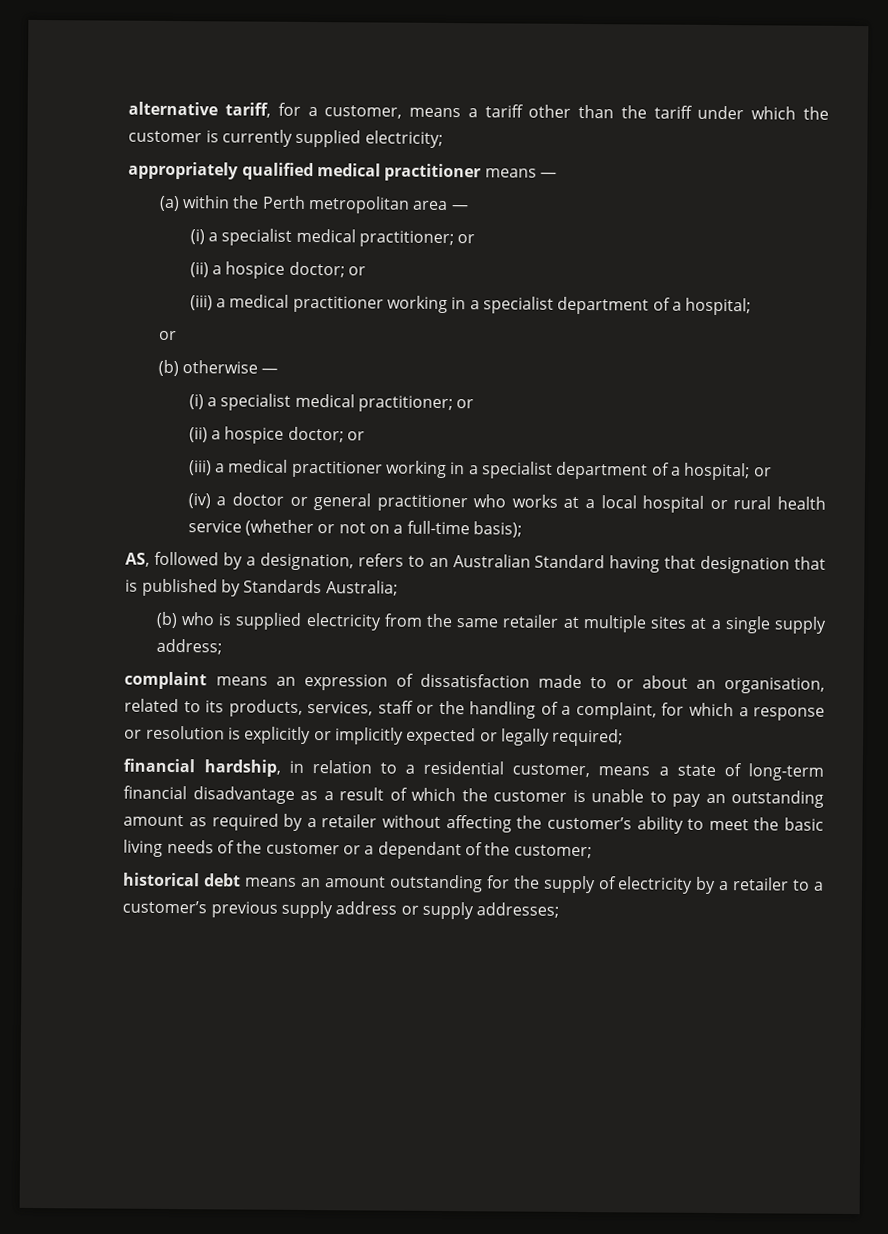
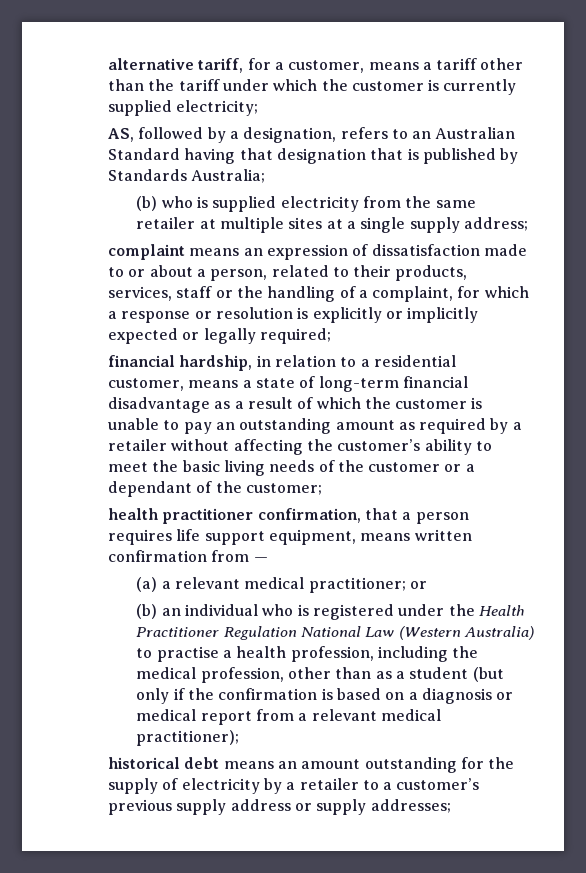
- appropriately qualified medical practitioner means —
- (a) within the Perth metropolitan area —
- (i) a specialist medical practitioner; or
- (ii) a hospice doctor; or
- (iii) a medical practitioner working in a specialist department of a hospital;
- or
- (b) otherwise —
- (i) a specialist medical practitioner; or
- (ii) a hospice doctor; or
- (iii) a medical practitioner working in a specialist department of a hospital; or
- (iv) a doctor or general practitioner who works at a local hospital or rural health service (whether or not on a full-time basis);
- complaint means an expression of dissatisfaction made to or about an organisation, related to its products, services, staff or the handling of a complaint, for which a response or resolution is explicitly or implicitly expected or legally required;
+ complaint means an expression of dissatisfaction made to or about a person, related to their products, services, staff or the handling of a complaint, for which a response or resolution is explicitly or implicitly expected or legally required;
+ health practitioner confirmation, that a person requires life support equipment, means written confirmation from —
+ (a) a relevant medical practitioner; or
+ (b) an individual who is registered under the Health Practitioner Regulation National Law (Western Australia) to practise a health profession, including the medical profession, other than as a student (but only if the confirmation is based on a diagnosis or medical report from a relevant medical practitioner);

